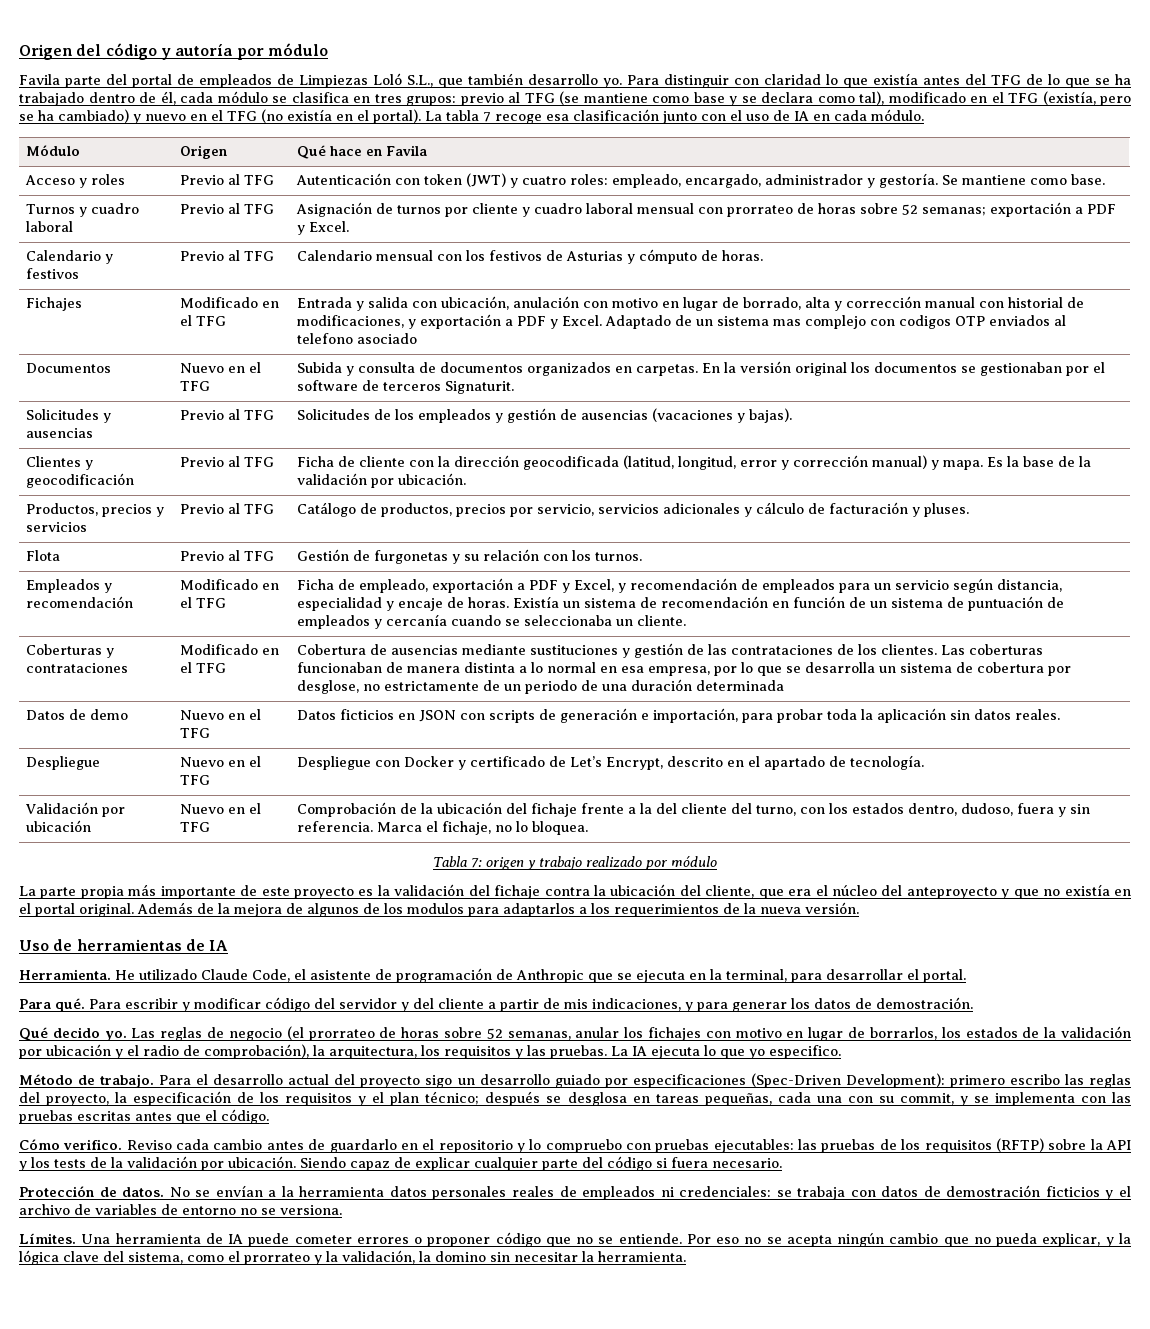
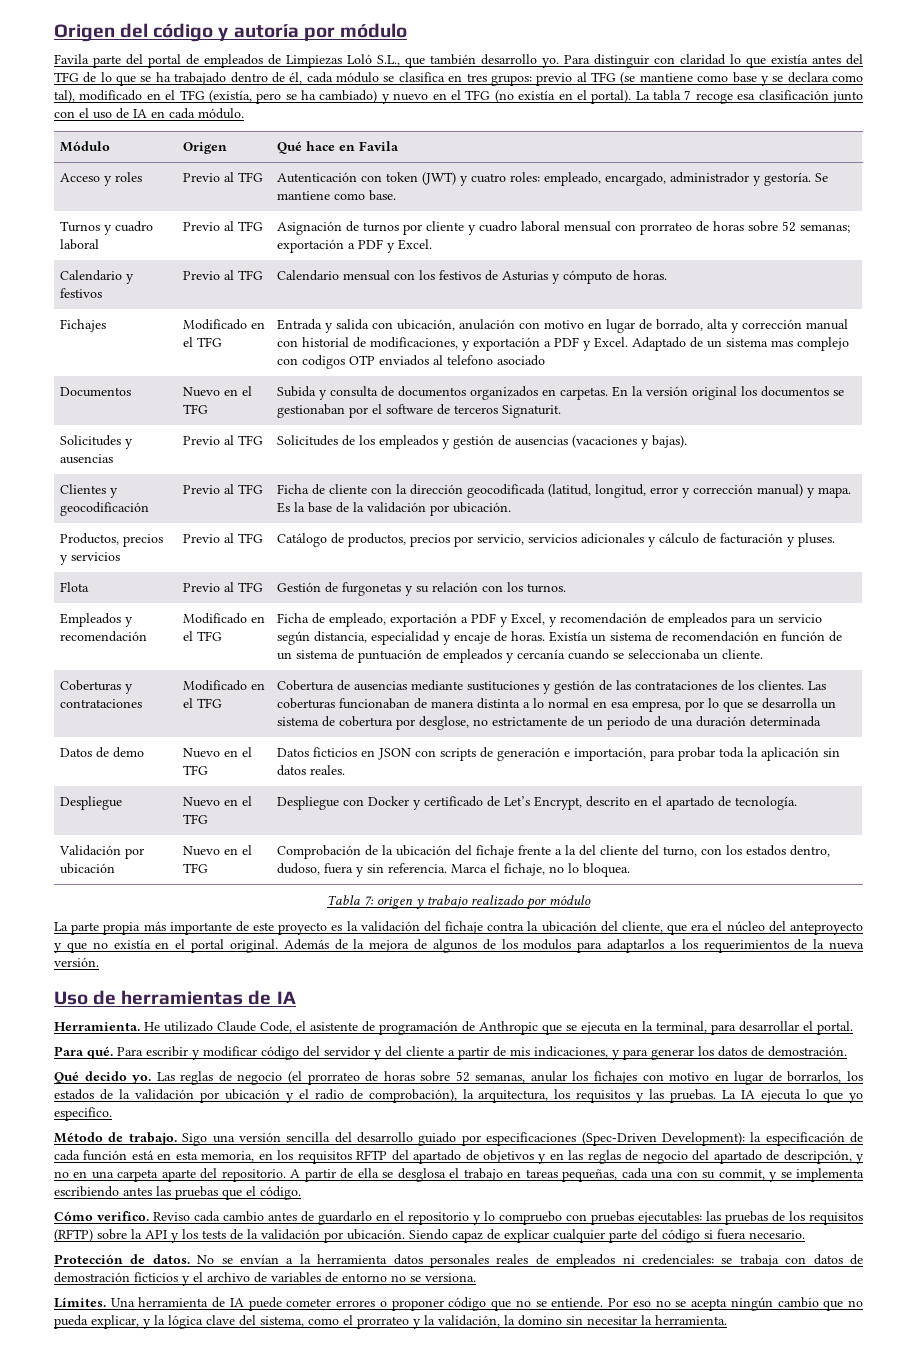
- Para el desarrollo actual del proyecto sigo un desarrollo guiado por especificaciones (Spec-Driven Development): primero escribo las reglas del proyecto, la especificación de los requisitos y el plan técnico; después se desglosa en tareas pequeñas, cada una con su commit, y se implementa con las pruebas escritas antes que el código.
+ Sigo una versión sencilla del desarrollo guiado por especificaciones (Spec-Driven Development): la especificación de cada función está en esta memoria, en los requisitos RFTP del apartado de objetivos y en las reglas de negocio del apartado de descripción, y no en una carpeta aparte del repositorio. A partir de ella se desglosa el trabajo en tareas pequeñas, cada una con su commit, y se implementa escribiendo antes las pruebas que el código.

